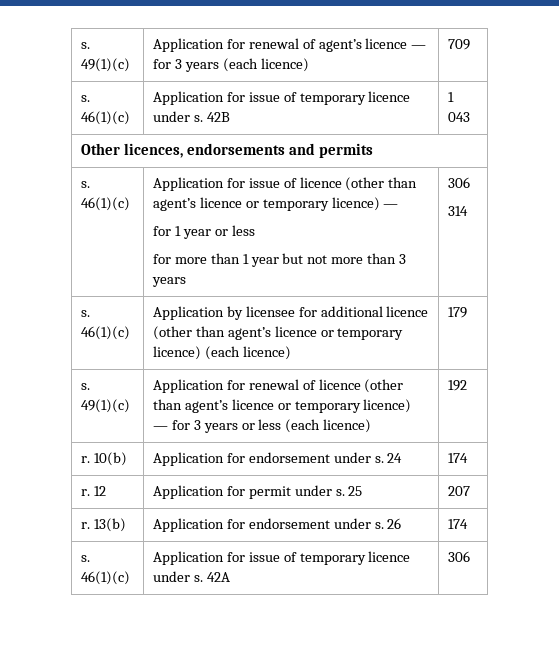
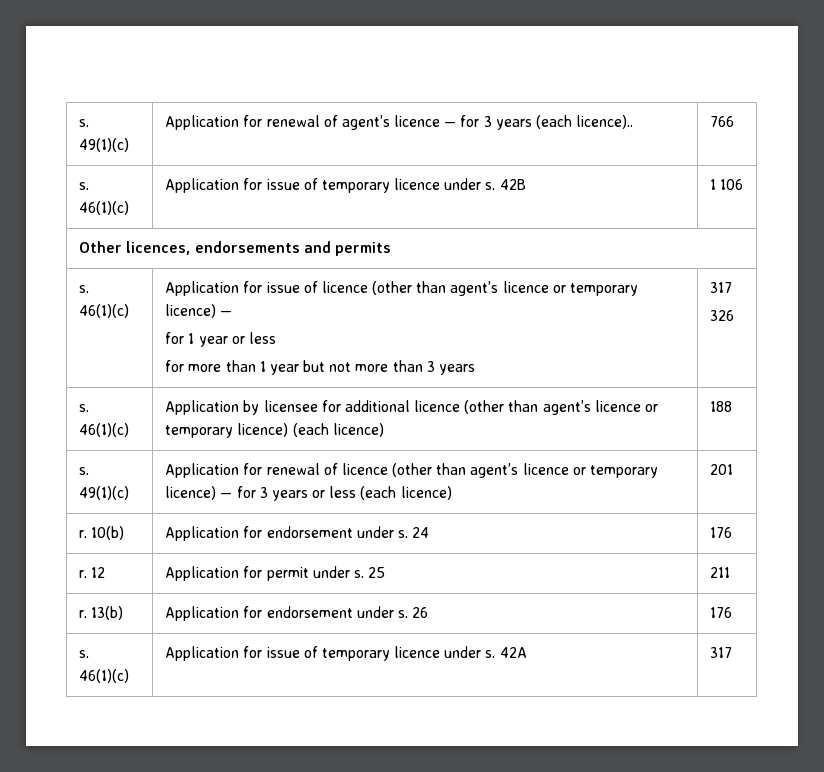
- s. 49(1)(c) | Application for renewal of agent’s licence — for 3 years (each licence) | 709
+ s. 49(1)(c) | Application for renewal of agent’s licence — for 3 years (each licence).. | 766
- s. 46(1)(c) | Application for issue of temporary licence under s. 42B | 1 043
+ s. 46(1)(c) | Application for issue of temporary licence under s. 42B | 1 106
  s. 46(1)(c) | Application for issue of licence (other than agent’s licence or temporary licence) —
  for 1 year or less
- for more than 1 year but not more than 3 years | 306
- 314
+ for more than 1 year but not more than 3 years | 317
+ 326
- s. 46(1)(c) | Application by licensee for additional licence (other than agent’s licence or temporary licence) (each licence) | 179
+ s. 46(1)(c) | Application by licensee for additional licence (other than agent’s licence or temporary licence) (each licence) | 188
- s. 49(1)(c) | Application for renewal of licence (other than agent’s licence or temporary licence) — for 3 years or less (each licence) | 192
+ s. 49(1)(c) | Application for renewal of licence (other than agent’s licence or temporary licence) — for 3 years or less (each licence) | 201
- r. 10(b) | Application for endorsement under s. 24 | 174
+ r. 10(b) | Application for endorsement under s. 24 | 176
- r. 12 | Application for permit under s. 25 | 207
+ r. 12 | Application for permit under s. 25 | 211
- r. 13(b) | Application for endorsement under s. 26 | 174
+ r. 13(b) | Application for endorsement under s. 26 | 176
- s. 46(1)(c) | Application for issue of temporary licence under s. 42A | 306
+ s. 46(1)(c) | Application for issue of temporary licence under s. 42A | 317

